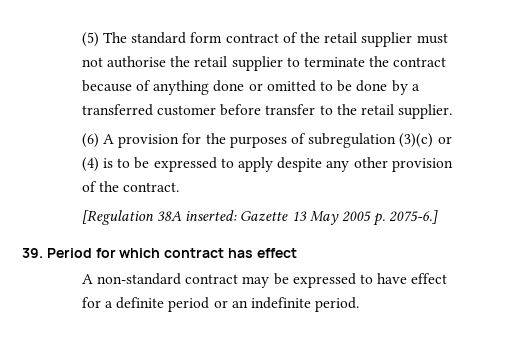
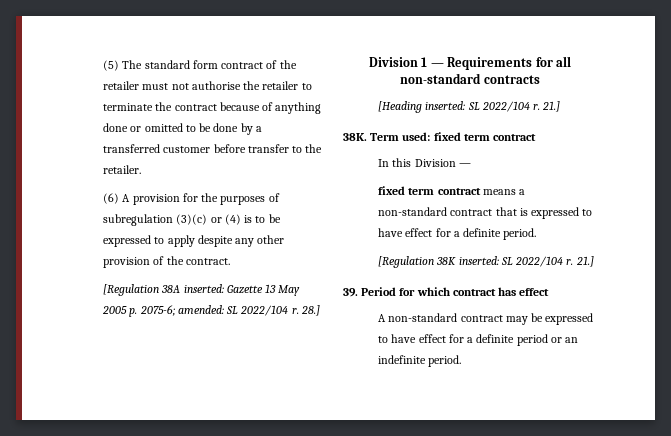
- (5) The standard form contract of the retail supplier must not authorise the retail supplier to terminate the contract because of anything done or omitted to be done by a transferred customer before transfer to the retail supplier.
+ (5) The standard form contract of the retailer must not authorise the retailer to terminate the contract because of anything done or omitted to be done by a transferred customer before transfer to the retailer.
- [Regulation 38A inserted: Gazette 13 May 2005 p. 2075-6.]
+ [Regulation 38A inserted: Gazette 13 May 2005 p. 2075-6; amended: SL 2022/104 r. 28.]
+ Division 1 — Requirements for all non-standard contracts
+ [Heading inserted: SL 2022/104 r. 21.]
+ 38K. Term used: fixed term contract
+ In this Division —
+ fixed term contract means a non-standard contract that is expressed to have effect for a definite period.
+ [Regulation 38K inserted: SL 2022/104 r. 21.]

